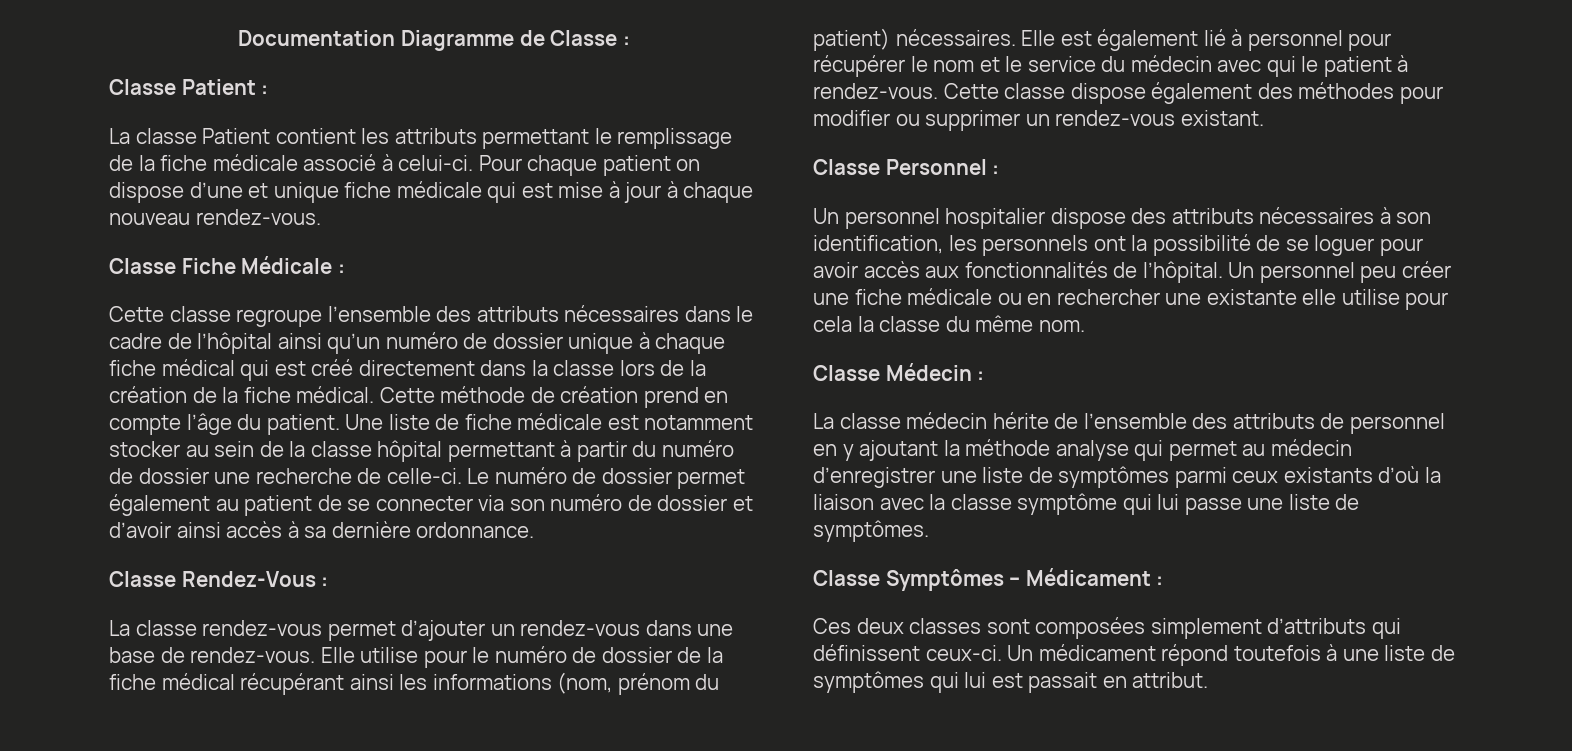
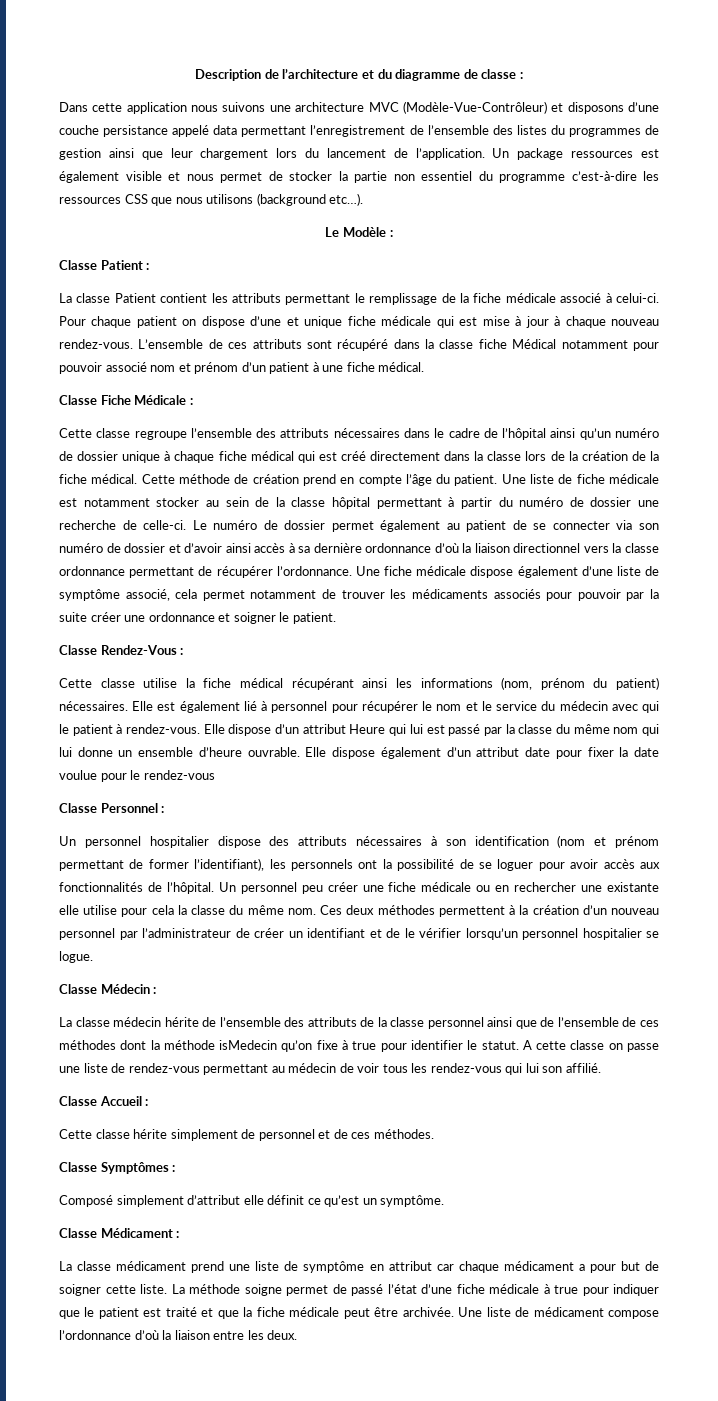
- Documentation Diagramme de Classe :
+ Description de l’architecture et du diagramme de classe :
+ Dans cette application nous suivons une architecture MVC (Modèle-Vue-Contrôleur) et disposons d’une couche persistance appelé data permettant l’enregistrement de l’ensemble des listes du programmes de gestion ainsi que leur chargement lors du lancement de l’application. Un package ressources est également visible et nous permet de stocker la partie non essentiel du programme c’est-à-dire les ressources CSS que nous utilisons (background etc…).
+ Le Modèle :
+ L’ensemble de ces attributs sont récupéré dans la classe fiche Médical notamment pour pouvoir associé nom et prénom d’un patient à une fiche médical.
- Le numéro de dossier permet également au patient de se connecter via son numéro de dossier et d’avoir ainsi accès à sa dernière ordonnance.
+ Le numéro de dossier permet également au patient de se connecter via son numéro de dossier et d’avoir ainsi accès à sa dernière ordonnance d’où la liaison directionnel vers la classe ordonnance permettant de récupérer l’ordonnance. Une fiche médicale dispose également d’une liste de symptôme associé, cela permet notamment de trouver les médicaments associés pour pouvoir par la suite créer une ordonnance et soigner le patient.
  Classe Rendez-Vous :
- La classe rendez-vous permet d’ajouter un rendez-vous dans une base de rendez-vous. Elle utilise pour le numéro de dossier de la fiche médical récupérant ainsi les informations (nom, prénom du patient) nécessaires.
+ Cette classe utilise la fiche médical récupérant ainsi les informations (nom, prénom du patient) nécessaires.
- Cette classe dispose également des méthodes pour modifier ou supprimer un rendez-vous existant.
+ Elle dispose d’un attribut Heure qui lui est passé par la classe du même nom qui lui donne un ensemble d’heure ouvrable. Elle dispose également d’un attribut date pour fixer la date voulue pour le rendez-vous
- Un personnel hospitalier dispose des attributs nécessaires à son identification, les personnels ont la possibilité de se loguer pour avoir accès aux fonctionnalités de l’hôpital.
+ Un personnel hospitalier dispose des attributs nécessaires à son identification (nom et prénom permettant de former l’identifiant), les personnels ont la possibilité de se loguer pour avoir accès aux fonctionnalités de l’hôpital.
+ Ces deux méthodes permettent à la création d’un nouveau personnel par l’administrateur de créer un identifiant et de le vérifier lorsqu’un personnel hospitalier se logue.
- La classe médecin hérite de l’ensemble des attributs de personnel en y ajoutant la méthode analyse qui permet au médecin d’enregistrer une liste de symptômes parmi ceux existants d’où la liaison avec la classe symptôme qui lui passe une liste de symptômes.
- Classe Symptômes – Médicament :
- Ces deux classes sont composées simplement d’attributs qui définissent ceux-ci. Un médicament répond toutefois à une liste de symptômes qui lui est passait en attribut.
+ La classe médecin hérite de l’ensemble des attributs de la classe personnel ainsi que de l’ensemble de ces méthodes dont la méthode isMedecin qu’on fixe à true pour identifier le statut. A cette classe on passe une liste de rendez-vous permettant au médecin de voir tous les rendez-vous qui lui son affilié.
+ Classe Accueil :
+ Cette classe hérite simplement de personnel et de ces méthodes.
+ Classe Symptômes :
+ Composé simplement d’attribut elle définit ce qu’est un symptôme.
+ Classe Médicament :
+ La classe médicament prend une liste de symptôme en attribut car chaque médicament a pour but de soigner cette liste. La méthode soigne permet de passé l’état d’une fiche médicale à true pour indiquer que le patient est traité et que la fiche médicale peut être archivée. Une liste de médicament compose l’ordonnance d’où la liaison entre les deux.

